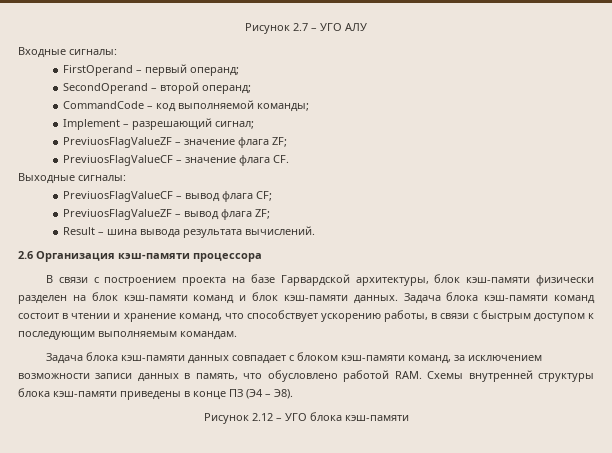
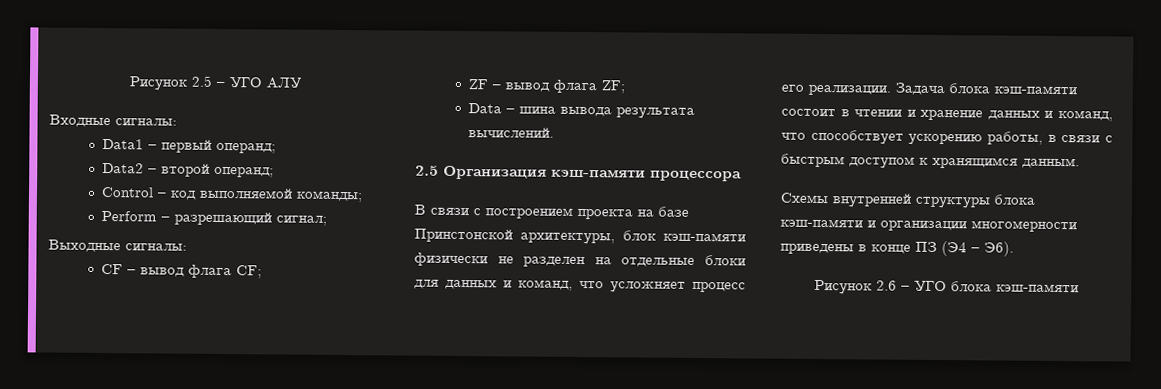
- Рисунок 2.7 – УГО АЛУ
+ Рисунок 2.5 – УГО АЛУ
- FirstOperand – первый операнд;
+ Data1 – первый операнд;
- SecondOperand – второй операнд;
+ Data2 – второй операнд;
- CommandCode – код выполняемой команды;
+ Control – код выполняемой команды;
- Implement – разрешающий сигнал;
+ Perform – разрешающий сигнал;
- PreviuosFlagValueZF – значение флага ZF;
- PreviuosFlagValueCF – значение флага CF.
- PreviuosFlagValueCF – вывод флага СF;
+ CF – вывод флага СF;
- PreviuosFlagValueZF – вывод флага ZF;
+ ZF – вывод флага ZF;
- Result – шина вывода результата вычислений.
+ Data – шина вывода результата вычислений.
- 2.6 Организация кэш-памяти процессора
+ 2.5 Организация кэш-памяти процессора
- В связи с построением проекта на базе Гарвардской архитектуры, блок кэш-памяти физически разделен на блок кэш-памяти команд и блок кэш-памяти данных. Задача блока кэш-памяти команд состоит в чтении и хранение команд, что способствует ускорению работы, в связи с быстрым доступом к последующим выполняемым командам.
- Задача блока кэш-памяти данных совпадает с блоком кэш-памяти команд, за исключением возможности записи данных в память, что обусловлено работой RAM. Схемы внутренней структуры блока кэш-памяти приведены в конце ПЗ (Э4 – Э8).
- Рисунок 2.12 – УГО блока кэш-памяти
+ В связи с построением проекта на базе Принстонской архитектуры, блок кэш-памяти физически не разделен на отдельные блоки для данных и команд, что усложняет процесс его реализации. Задача блока кэш-памяти состоит в чтении и хранение данных и команд, что способствует ускорению работы, в связи с быстрым доступом к хранящимся данным.
+ Схемы внутренней структуры блока кэш-памяти и организации многомерности приведены в конце ПЗ (Э4 – Э6).
+ Рисунок 2.6 – УГО блока кэш-памяти

